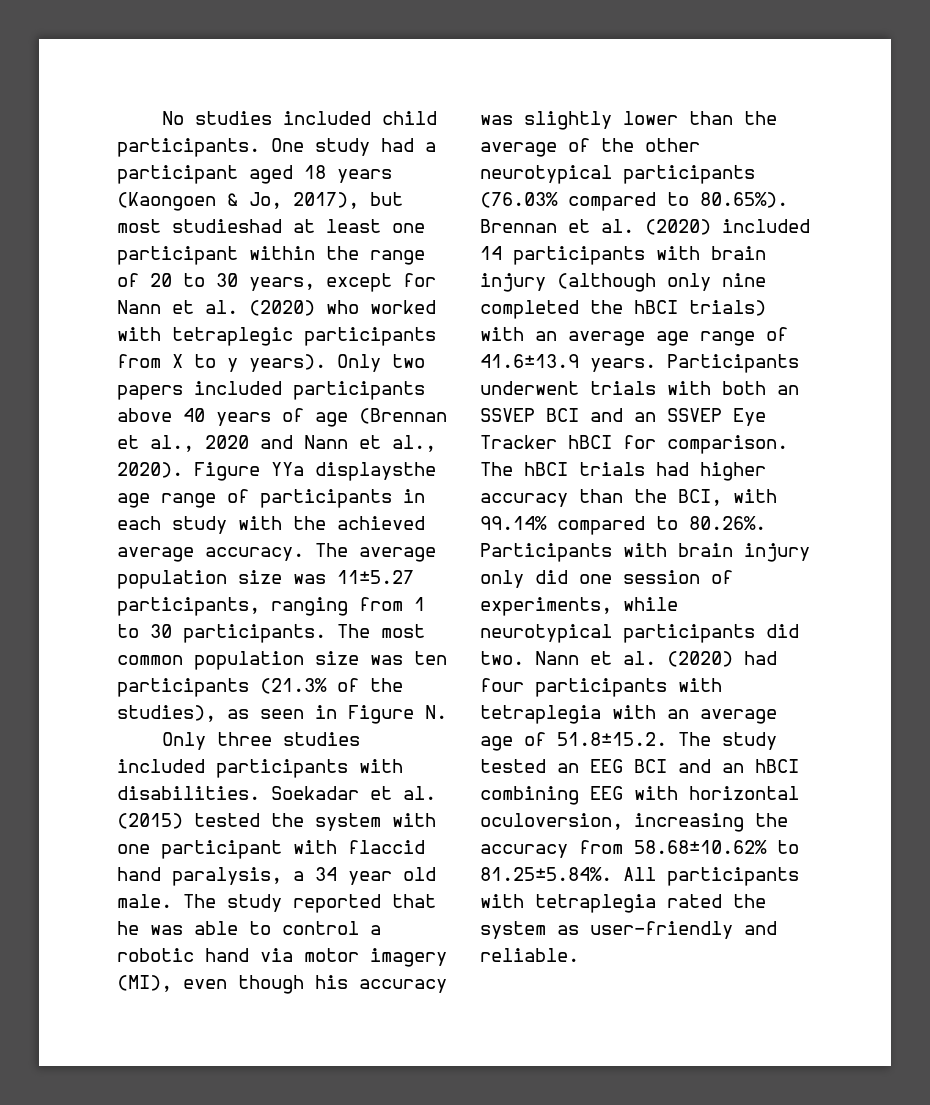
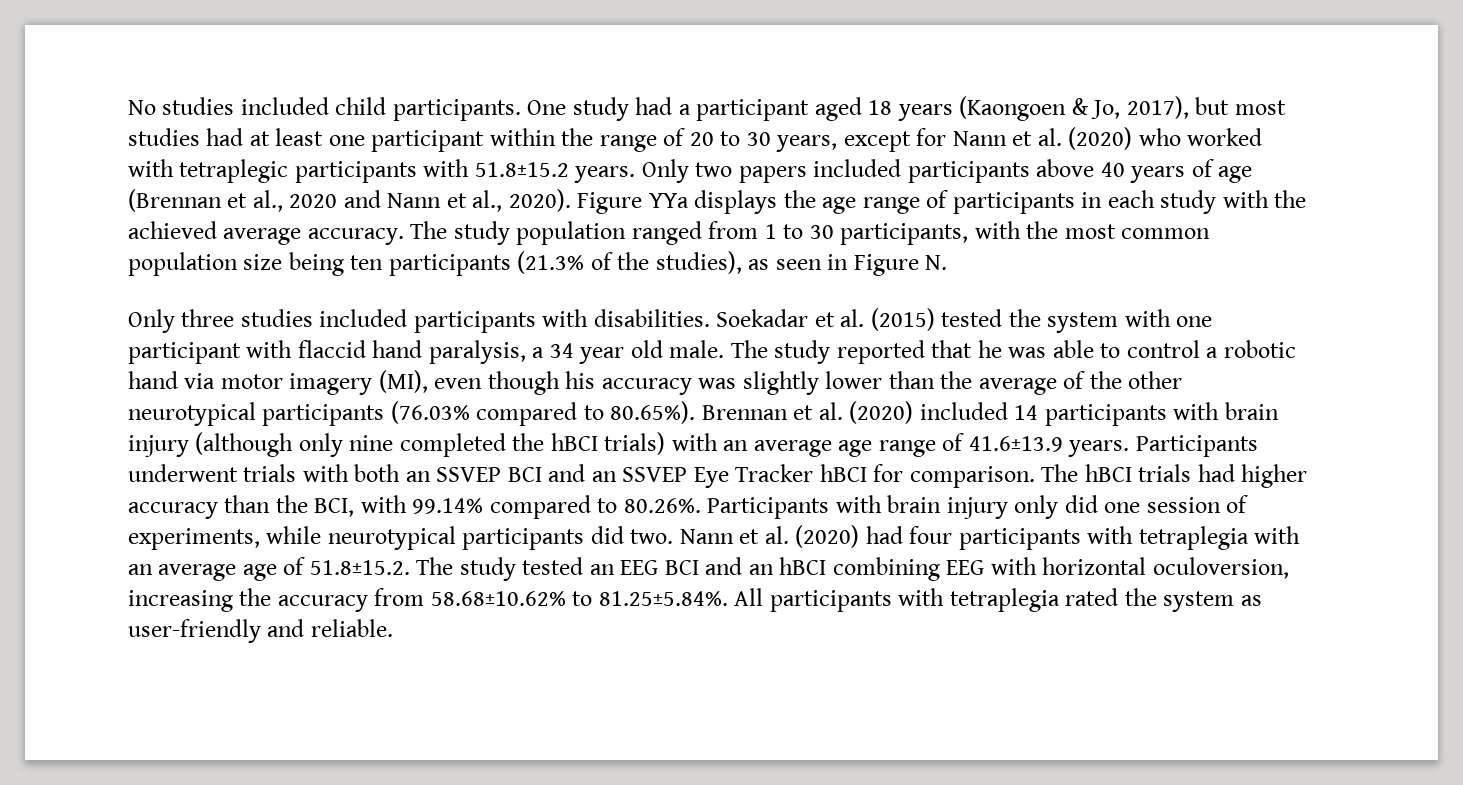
- One study had a participant aged 18 years (Kaongoen & Jo, 2017), but most studieshad at least one participant within the range of 20 to 30 years, except for Nann et al. (2020) who worked with tetraplegic participants from X to y years).
+ One study had a participant aged 18 years (Kaongoen & Jo, 2017), but most studies had at least one participant within the range of 20 to 30 years, except for Nann et al. (2020) who worked with tetraplegic participants with 51.8±15.2 years.
- Figure YYa displaysthe age range of participants in each study with the achieved average accuracy.
+ Figure YYa displays the age range of participants in each study with the achieved average accuracy.
- The average population size was 11±5.27 participants, ranging from 1 to 30 participants. The most common population size was ten participants (21.3% of the studies), as seen in Figure N.
+ The study population ranged from 1 to 30 participants, with the most common population size being ten participants (21.3% of the studies), as seen in Figure N.

